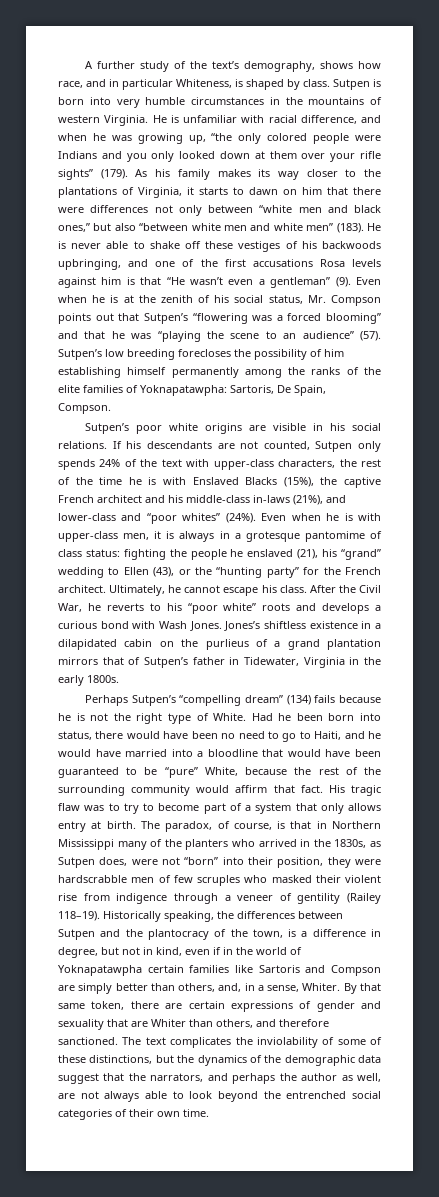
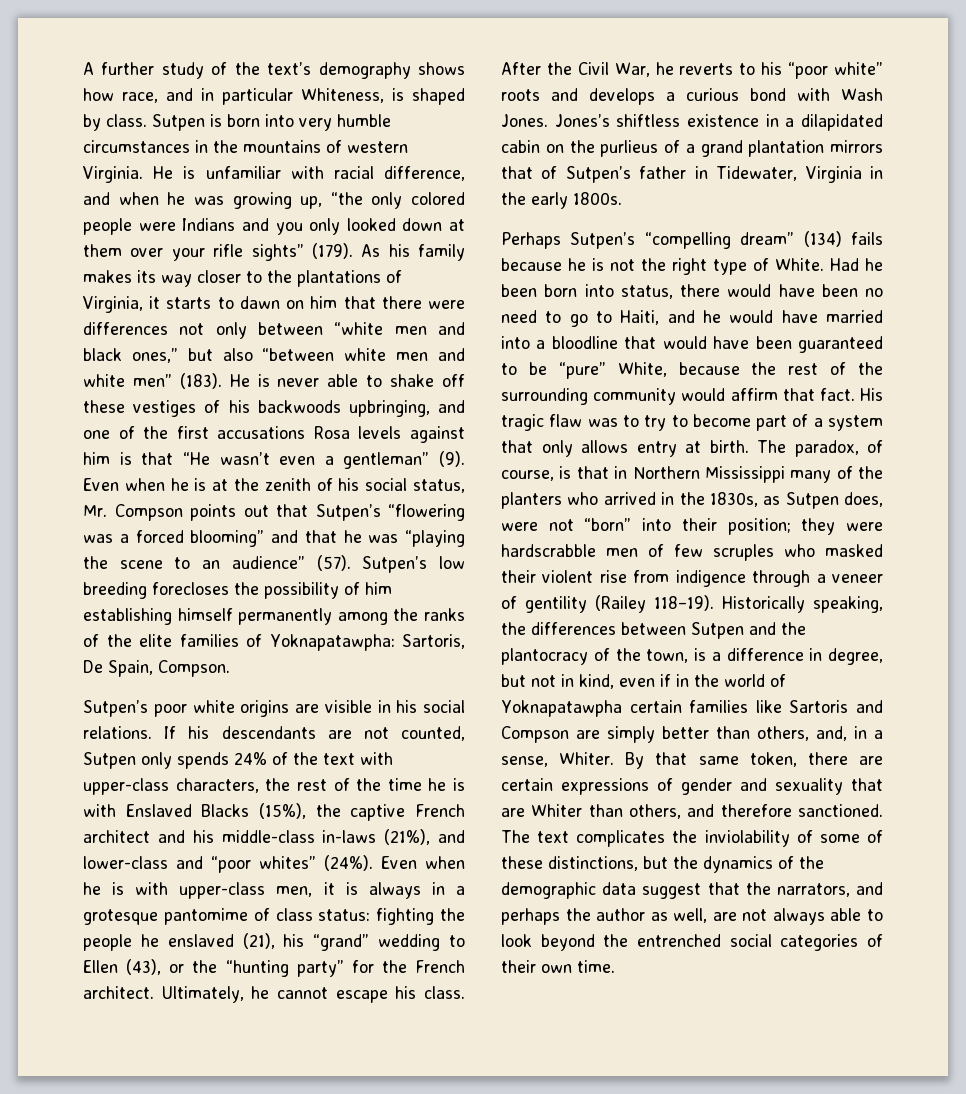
- A further study of the text’s demography, shows how race, and in particular Whiteness, is shaped by class.
+ A further study of the text’s demography shows how race, and in particular Whiteness, is shaped by class.
- The paradox, of course, is that in Northern Mississippi many of the planters who arrived in the 1830s, as Sutpen does, were not “born” into their position, they were hardscrabble men of few scruples who masked their violent rise from indigence through a veneer of gentility (Railey 118–19).
+ The paradox, of course, is that in Northern Mississippi many of the planters who arrived in the 1830s, as Sutpen does, were not “born” into their position; they were hardscrabble men of few scruples who masked their violent rise from indigence through a veneer of gentility (Railey 118–19).

